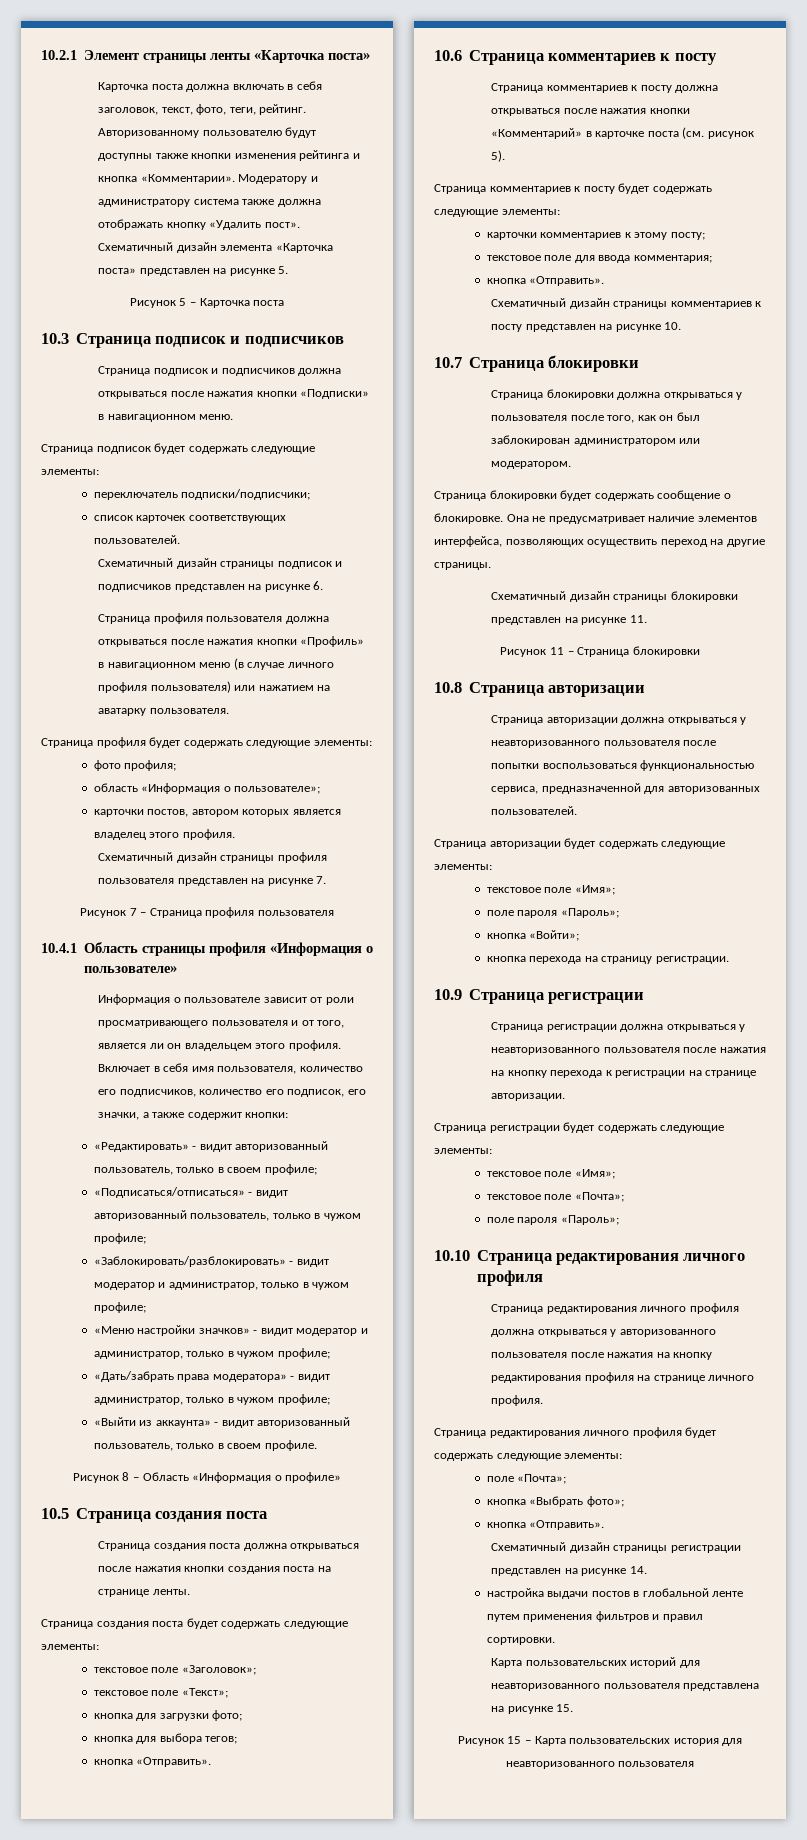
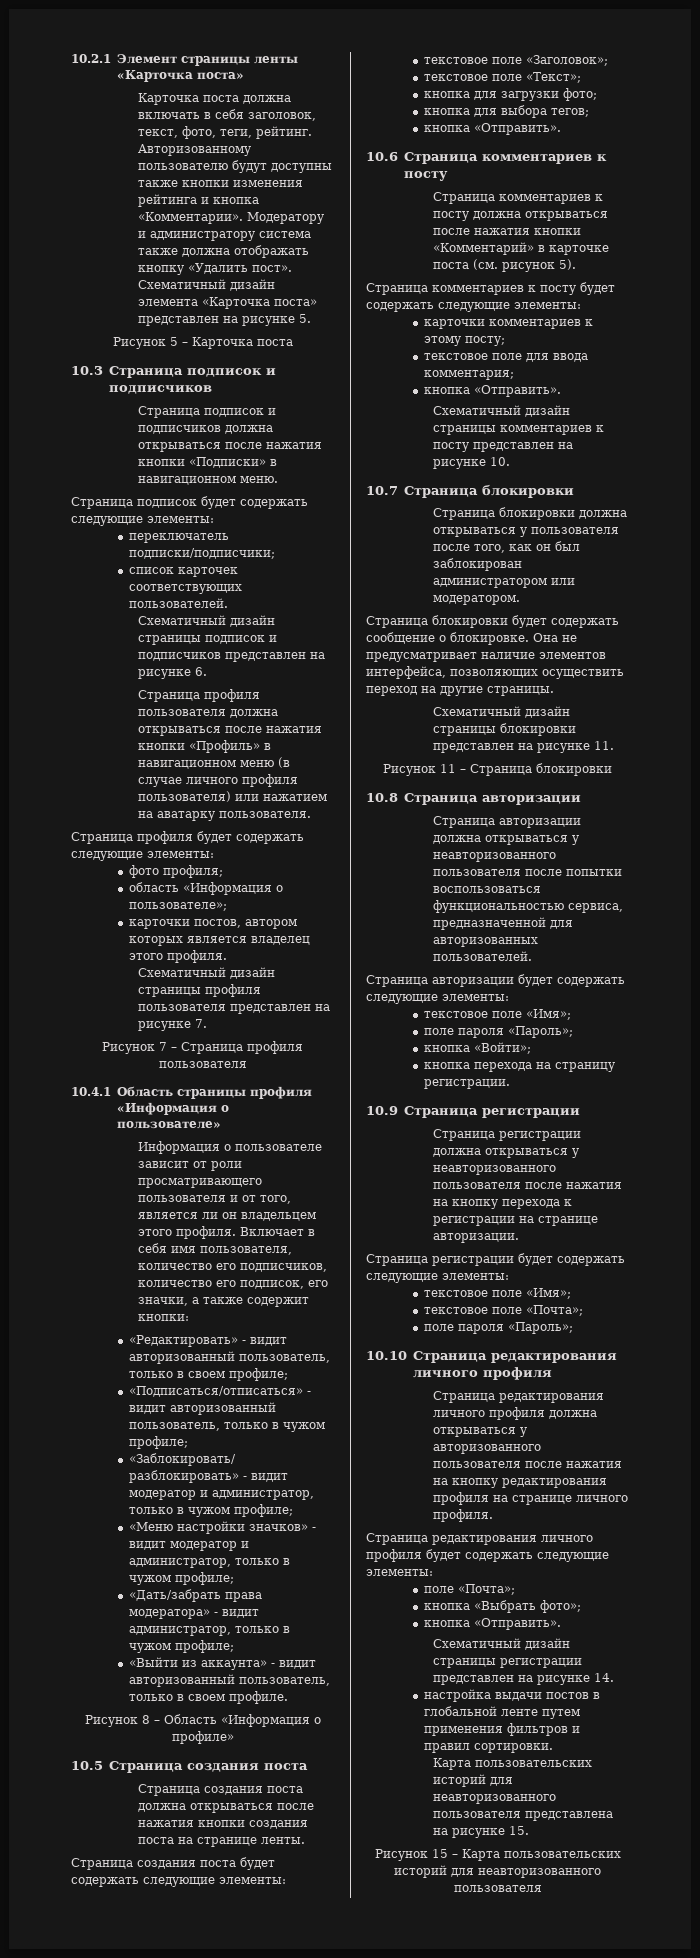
- Рисунок 15 – Карта пользовательских история для неавторизованного пользователя
+ Рисунок 15 – Карта пользовательских историй для неавторизованного пользователя

